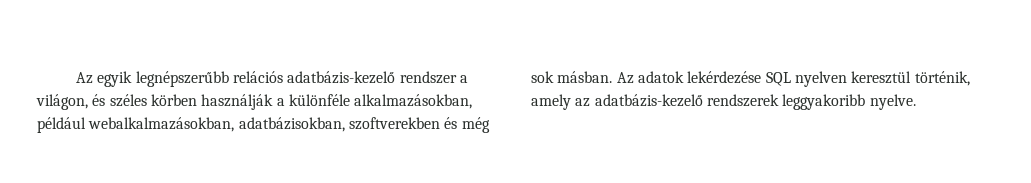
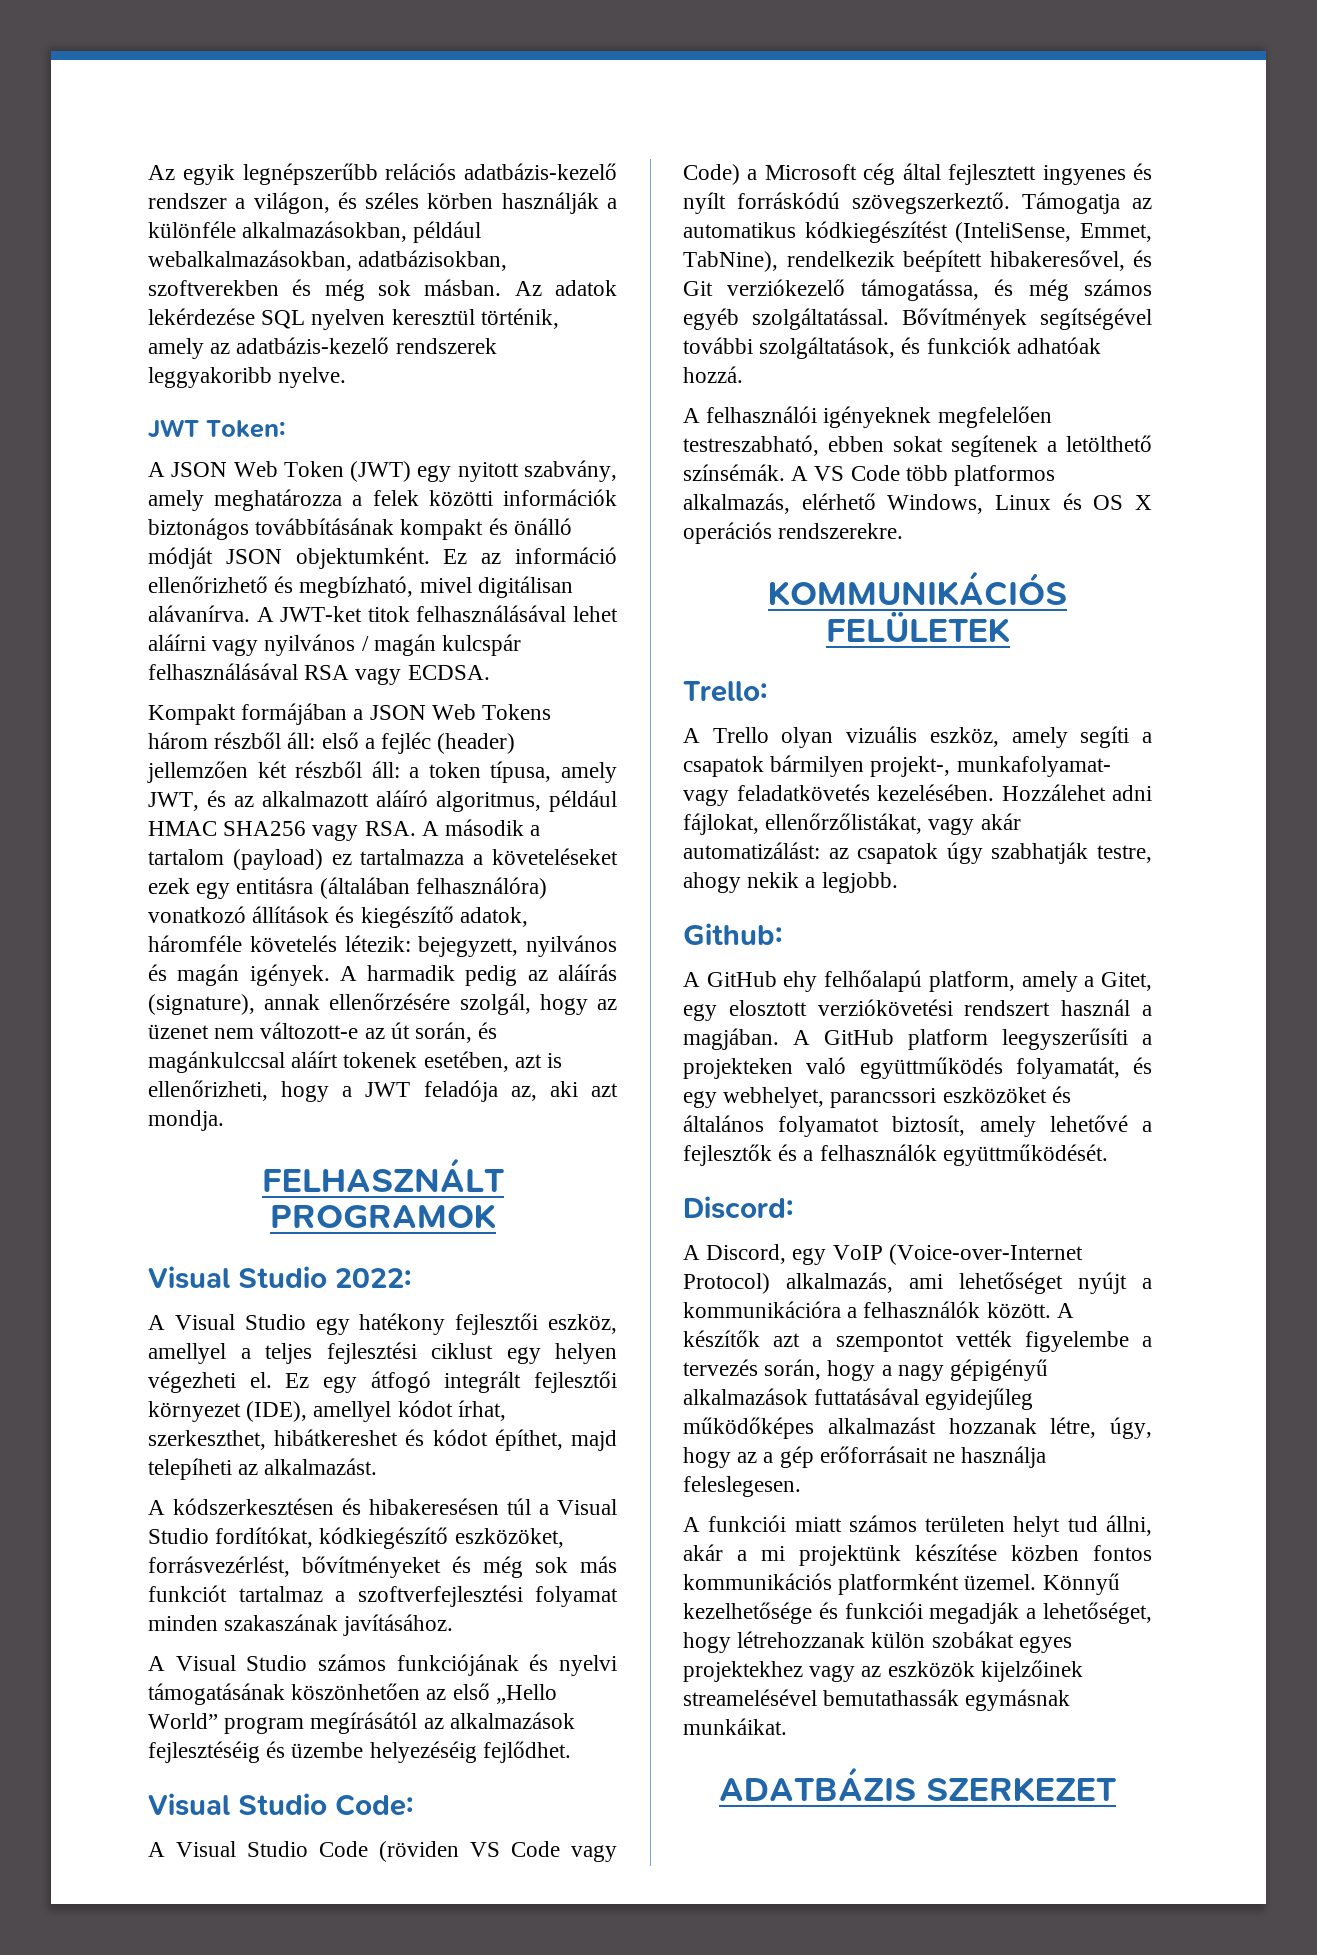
+ JWT Token:
+ A JSON Web Token (JWT) egy nyitott szabvány, amely meghatározza a felek közötti információk biztonágos továbbításának kompakt és önálló módját JSON objektumként. Ez az információ ellenőrizhető és megbízható, mivel digitálisan alávanírva. A JWT-ket titok felhasználásával lehet aláírni vagy nyilvános / magán kulcspár felhasználásával RSA vagy ECDSA.
+ Kompakt formájában a JSON Web Tokens három részből áll: első a fejléc (header) jellemzően két részből áll: a token típusa, amely JWT, és az alkalmazott aláíró algoritmus, például HMAC SHA256 vagy RSA. A második a tartalom (payload) ez tartalmazza a követeléseket ezek egy entitásra (általában felhasználóra) vonatkozó állítások és kiegészítő adatok, háromféle követelés létezik: bejegyzett, nyilvános és magán igények. A harmadik pedig az aláírás (signature), annak ellenőrzésére szolgál, hogy az üzenet nem változott-e az út során, és magánkulccsal aláírt tokenek esetében, azt is ellenőrizheti, hogy a JWT feladója az, aki azt mondja.
+ FELHASZNÁLT PROGRAMOK
+ Visual Studio 2022:
+ A Visual Studio egy hatékony fejlesztői eszköz, amellyel a teljes fejlesztési ciklust egy helyen végezheti el. Ez egy átfogó integrált fejlesztői környezet (IDE), amellyel kódot írhat, szerkeszthet, hibátkereshet és kódot építhet, majd telepíheti az alkalmazást.
+ A kódszerkesztésen és hibakeresésen túl a Visual Studio fordítókat, kódkiegészítő eszközöket, forrásvezérlést, bővítményeket és még sok más funkciót tartalmaz a szoftverfejlesztési folyamat minden szakaszának javításához.
+ A Visual Studio számos funkciójának és nyelvi támogatásának köszönhetően az első „Hello World” program megírásától az alkalmazások fejlesztéséig és üzembe helyezéséig fejlődhet.
+ Visual Studio Code:
+ A Visual Studio Code (röviden VS Code vagy Code) a Microsoft cég által fejlesztett ingyenes és nyílt forráskódú szövegszerkeztő. Támogatja az automatikus kódkiegészítést (InteliSense, Emmet, TabNine), rendelkezik beépített hibakeresővel, és Git verziókezelő támogatássa, és még számos egyéb szolgáltatással. Bővítmények segítségével további szolgáltatások, és funkciók adhatóak hozzá.
+ A felhasználói igényeknek megfelelően testreszabható, ebben sokat segítenek a letölthető színsémák. A VS Code több platformos alkalmazás, elérhető Windows, Linux és OS X operációs rendszerekre.
+ KOMMUNIKÁCIÓS FELÜLETEK
+ Trello:
+ A Trello olyan vizuális eszköz, amely segíti a csapatok bármilyen projekt-, munkafolyamat- vagy feladatkövetés kezelésében. Hozzálehet adni fájlokat, ellenőrzőlistákat, vagy akár automatizálást: az csapatok úgy szabhatják testre, ahogy nekik a legjobb.
+ Github:
+ A GitHub ehy felhőalapú platform, amely a Gitet, egy elosztott verziókövetési rendszert használ a magjában. A GitHub platform leegyszerűsíti a projekteken való együttműködés folyamatát, és egy webhelyet, parancssori eszközöket és általános folyamatot biztosít, amely lehetővé a fejlesztők és a felhasználók együttműködését.
+ Discord:
+ A Discord, egy VoIP (Voice-over-Internet Protocol) alkalmazás, ami lehetőséget nyújt a kommunikációra a felhasználók között. A készítők azt a szempontot vették figyelembe a tervezés során, hogy a nagy gépigényű alkalmazások futtatásával egyidejűleg működőképes alkalmazást hozzanak létre, úgy, hogy az a gép erőforrásait ne használja feleslegesen.
+ A funkciói miatt számos területen helyt tud állni, akár a mi projektünk készítése közben fontos kommunikációs platformként üzemel. Könnyű kezelhetősége és funkciói megadják a lehetőséget, hogy létrehozzanak külön szobákat egyes projektekhez vagy az eszközök kijelzőinek streamelésével bemutathassák egymásnak munkáikat.
+ ADATBÁZIS SZERKEZET

